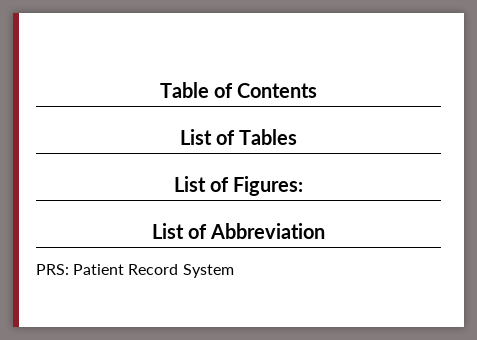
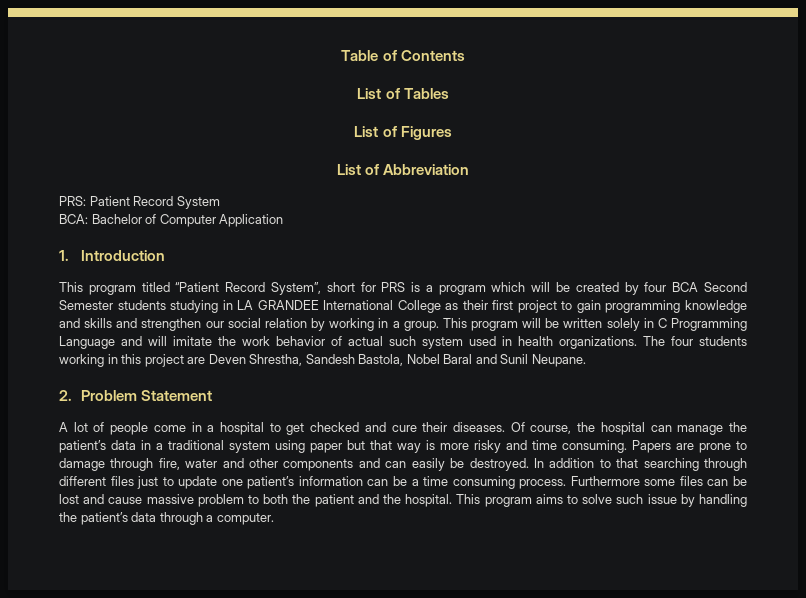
- List of Figures:
+ List of Figures
+ BCA: Bachelor of Computer Application
+ 1. Introduction
+ This program titled “Patient Record System”, short for PRS is a program which will be created by four BCA Second Semester students studying in LA GRANDEE International College as their first project to gain programming knowledge and skills and strengthen our social relation by working in a group. This program will be written solely in C Programming Language and will imitate the work behavior of actual such system used in health organizations. The four students working in this project are Deven Shrestha, Sandesh Bastola, Nobel Baral and Sunil Neupane.
+ 2. Problem Statement
+ A lot of people come in a hospital to get checked and cure their diseases. Of course, the hospital can manage the patient’s data in a traditional system using paper but that way is more risky and time consuming. Papers are prone to damage through fire, water and other components and can easily be destroyed. In addition to that searching through different files just to update one patient’s information can be a time consuming process. Furthermore some files can be lost and cause massive problem to both the patient and the hospital. This program aims to solve such issue by handling the patient’s data through a computer.

